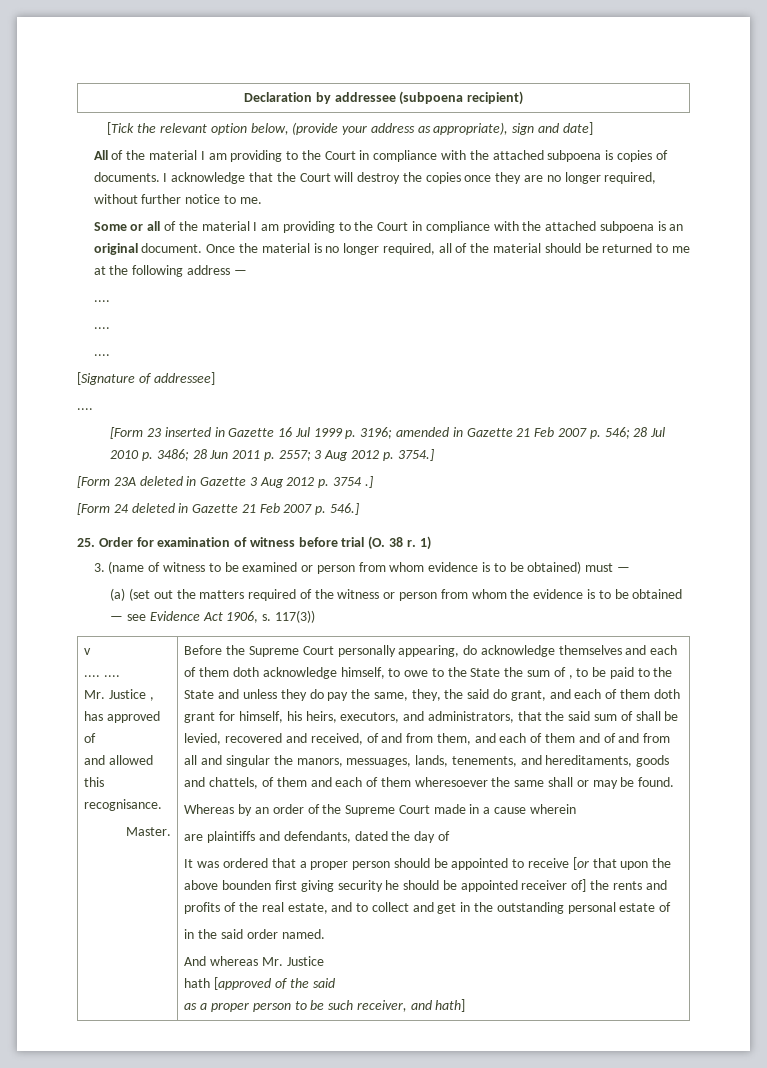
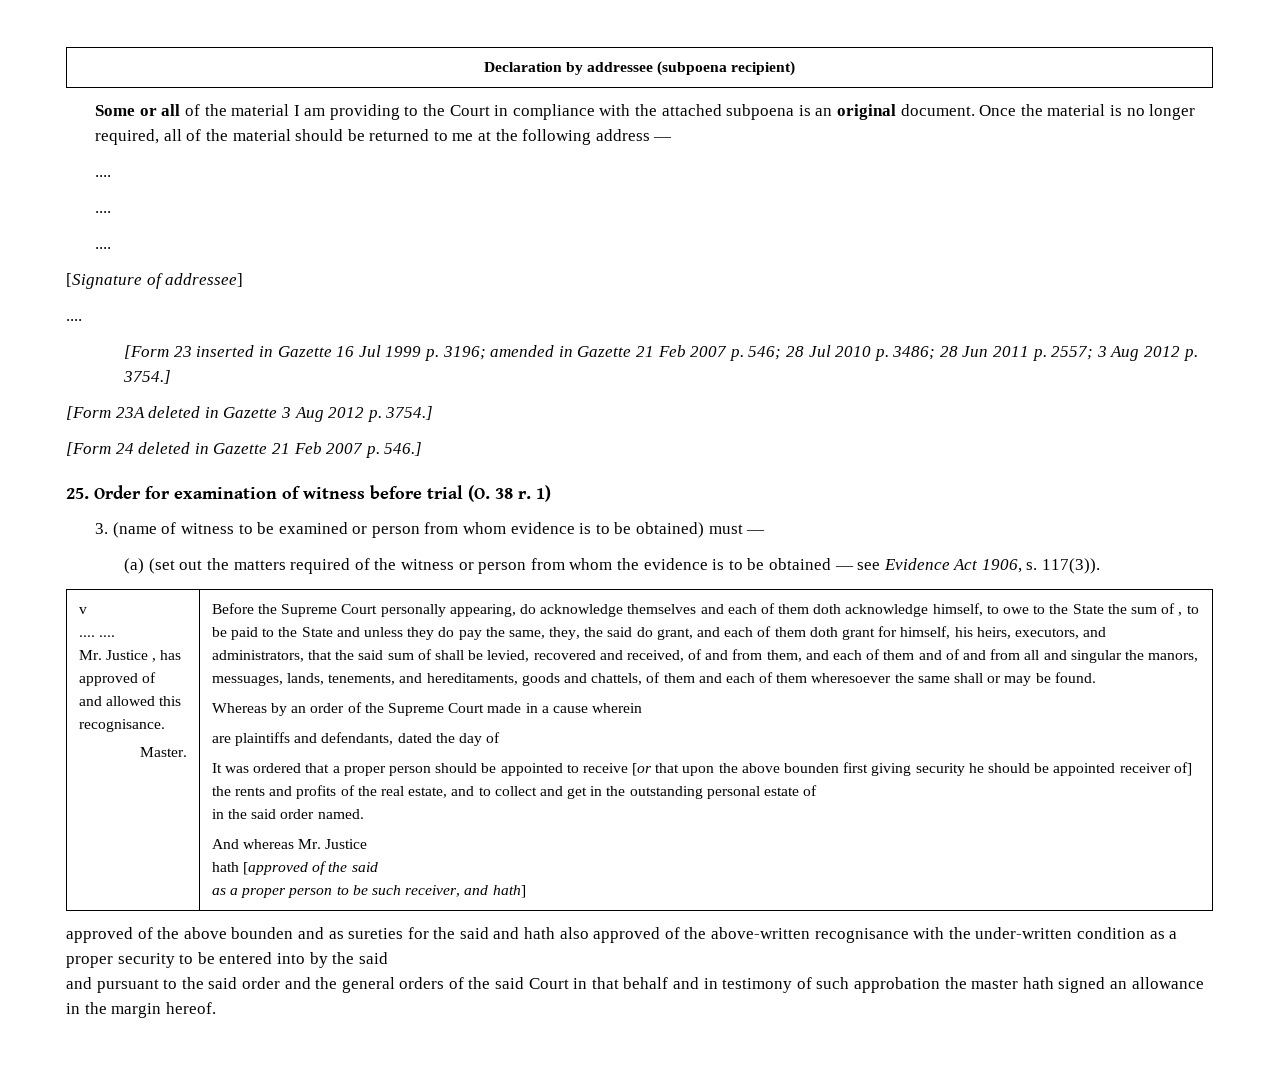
- [Tick the relevant option below, (provide your address as appropriate), sign and date]
- All of the material I am providing to the Court in compliance with the attached subpoena is copies of documents. I acknowledge that the Court will destroy the copies once they are no longer required, without further notice to me.
- [Form 23A deleted in Gazette 3 Aug 2012 p. 3754 .]
+ [Form 23A deleted in Gazette 3 Aug 2012 p. 3754.]
- 117(3))
+ 117(3)).
+ approved of the above bounden and as sureties for the said and hath also approved of the above-written recognisance with the under-written condition as a proper security to be entered into by the said
+ and pursuant to the said order and the general orders of the said Court in that behalf and in testimony of such approbation the master hath signed an allowance in the margin hereof.

